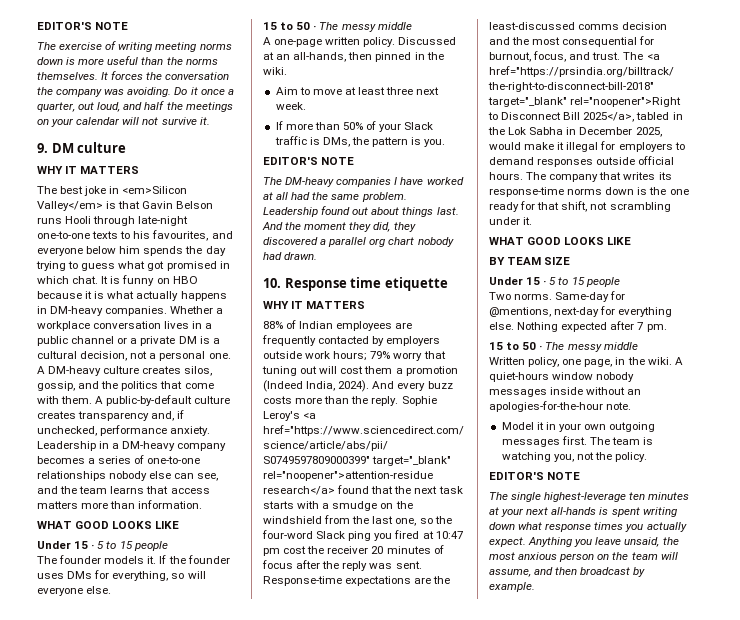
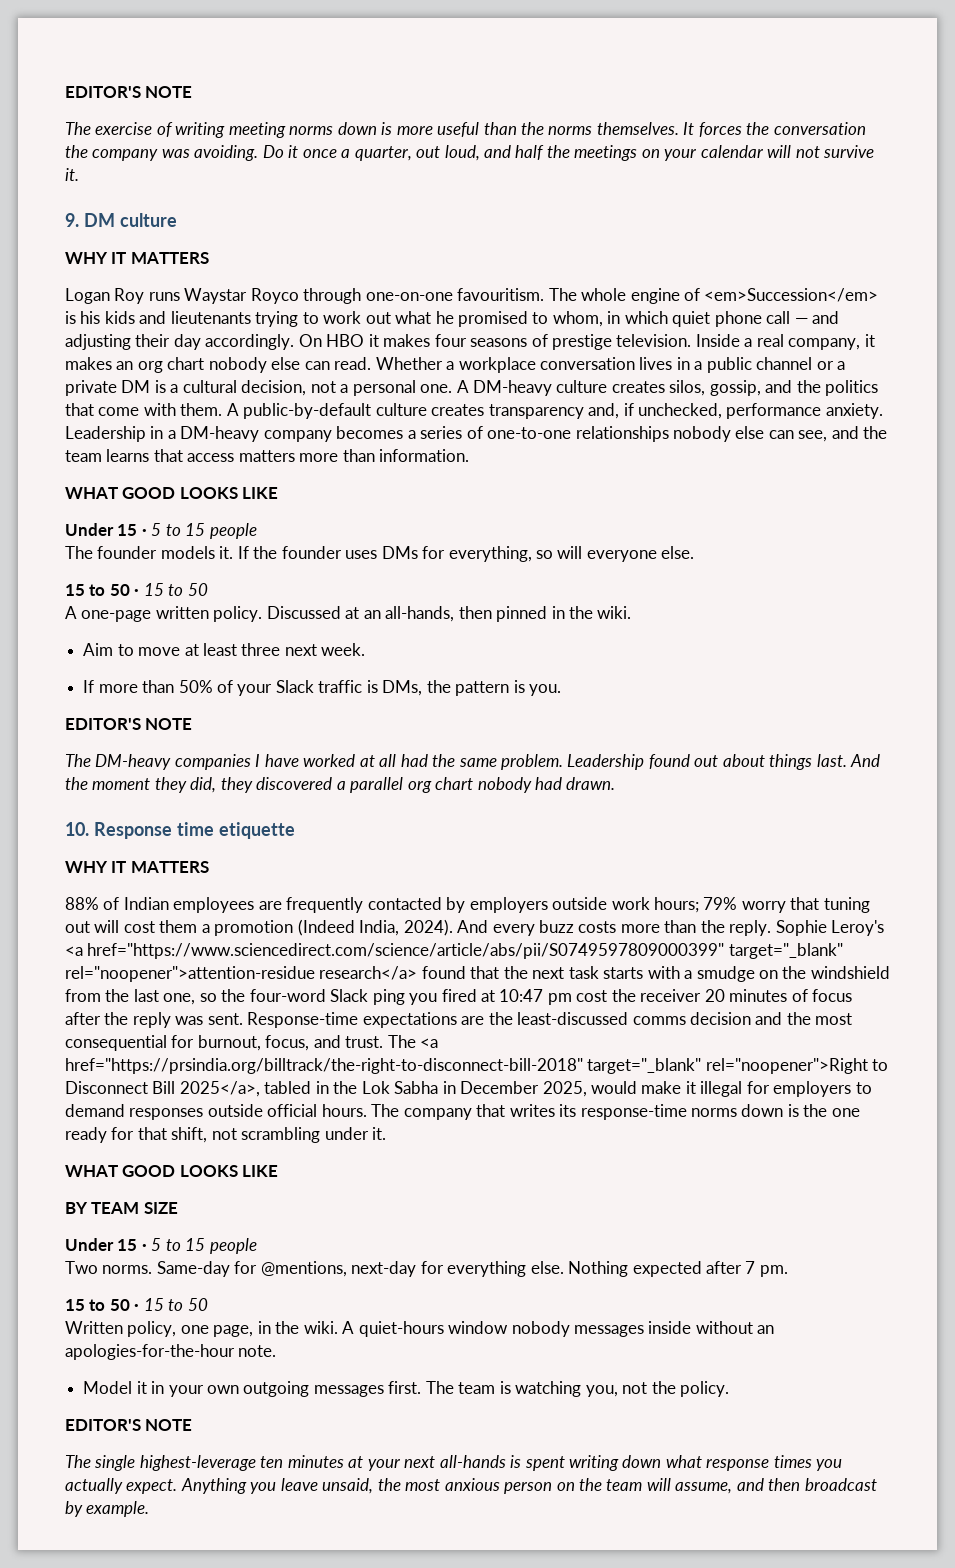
- The best joke in <em>Silicon Valley</em> is that Gavin Belson runs Hooli through late-night one-to-one texts to his favourites, and everyone below him spends the day trying to guess what got promised in which chat. It is funny on HBO because it is what actually happens in DM-heavy companies.
+ Logan Roy runs Waystar Royco through one-on-one favouritism. The whole engine of <em>Succession</em> is his kids and lieutenants trying to work out what he promised to whom, in which quiet phone call — and adjusting their day accordingly. On HBO it makes four seasons of prestige television. Inside a real company, it makes an org chart nobody else can read.
  If the founder uses DMs for everything, so will everyone else.
- 15 to 50 · The messy middle
+ 15 to 50 · 15 to 50
  Nothing expected after 7 pm.
- 15 to 50 · The messy middle
+ 15 to 50 · 15 to 50

